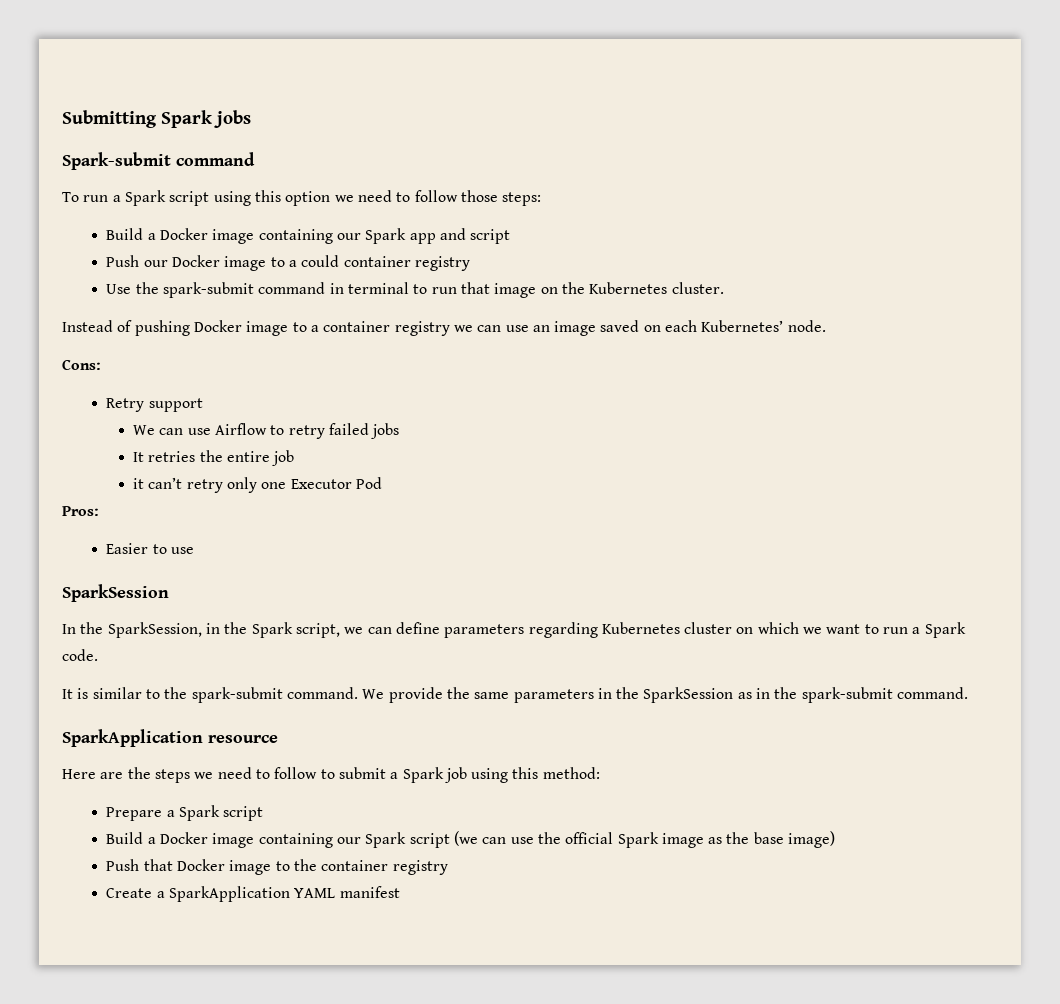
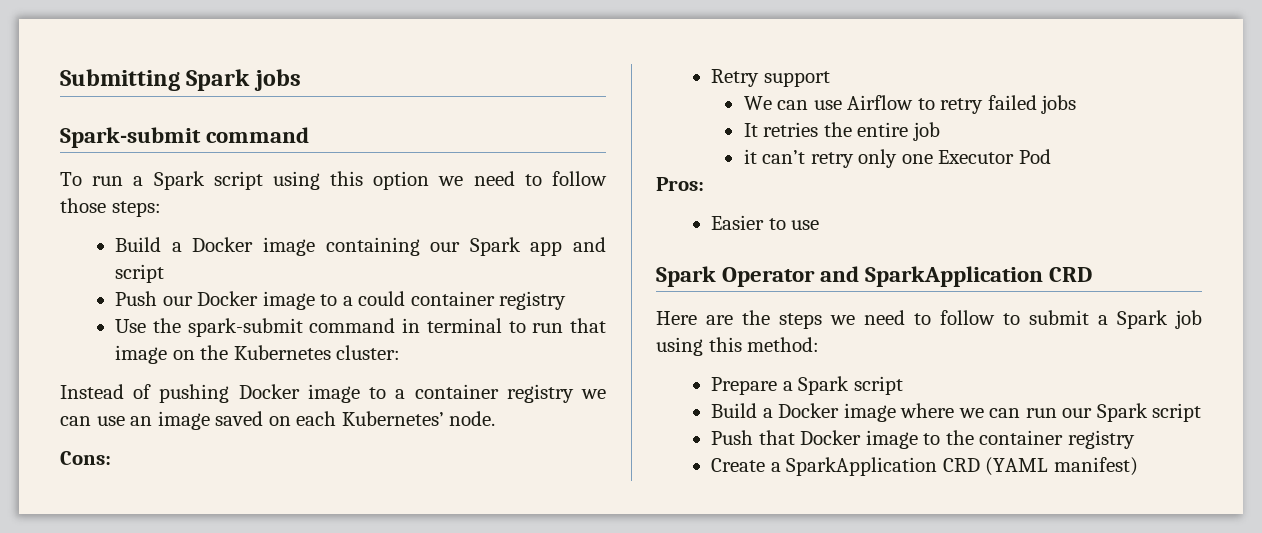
- Use the spark-submit command in terminal to run that image on the Kubernetes cluster.
+ Use the spark-submit command in terminal to run that image on the Kubernetes cluster:
  Easier to use
- SparkSession
- In the SparkSession, in the Spark script, we can define parameters regarding Kubernetes cluster on which we want to run a Spark code.
- It is similar to the spark-submit command. We provide the same parameters in the SparkSession as in the spark-submit command.
- SparkApplication resource
+ Spark Operator and SparkApplication CRD
- Build a Docker image containing our Spark script (we can use the official Spark image as the base image)
+ Build a Docker image where we can run our Spark script
- Create a SparkApplication YAML manifest
+ Create a SparkApplication CRD (YAML manifest)

